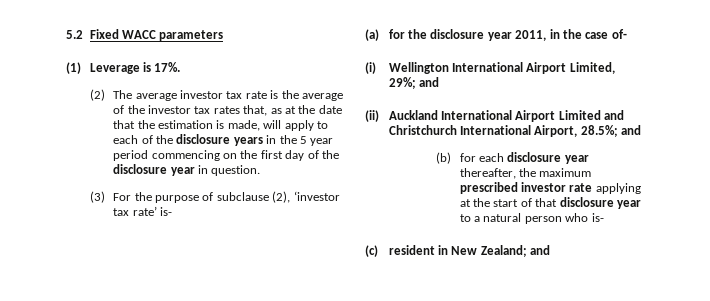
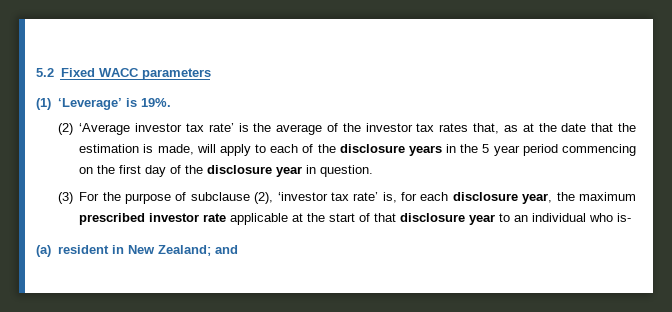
- (1) Leverage is 17%.
+ (1) ‘Leverage’ is 19%.
- (2) The average investor tax rate is the average of the investor tax rates that, as at the date that the estimation is made, will apply to each of the disclosure years in the 5 year period commencing on the first day of the disclosure year in question.
+ (2) ‘Average investor tax rate’ is the average of the investor tax rates that, as at the date that the estimation is made, will apply to each of the disclosure years in the 5 year period commencing on the first day of the disclosure year in question.
- (3) For the purpose of subclause (2), ‘investor tax rate’ is-
- (a) for the disclosure year 2011, in the case of-
- (i) Wellington International Airport Limited, 29%; and
- (ii) Auckland International Airport Limited and Christchurch International Airport, 28.5%; and
- (b) for each disclosure year thereafter, the maximum prescribed investor rate applying at the start of that disclosure year to a natural person who is-
+ (3) For the purpose of subclause (2), ‘investor tax rate’ is, for each disclosure year, the maximum prescribed investor rate applicable at the start of that disclosure year to an individual who is-
- (c) resident in New Zealand; and
+ (a) resident in New Zealand; and

